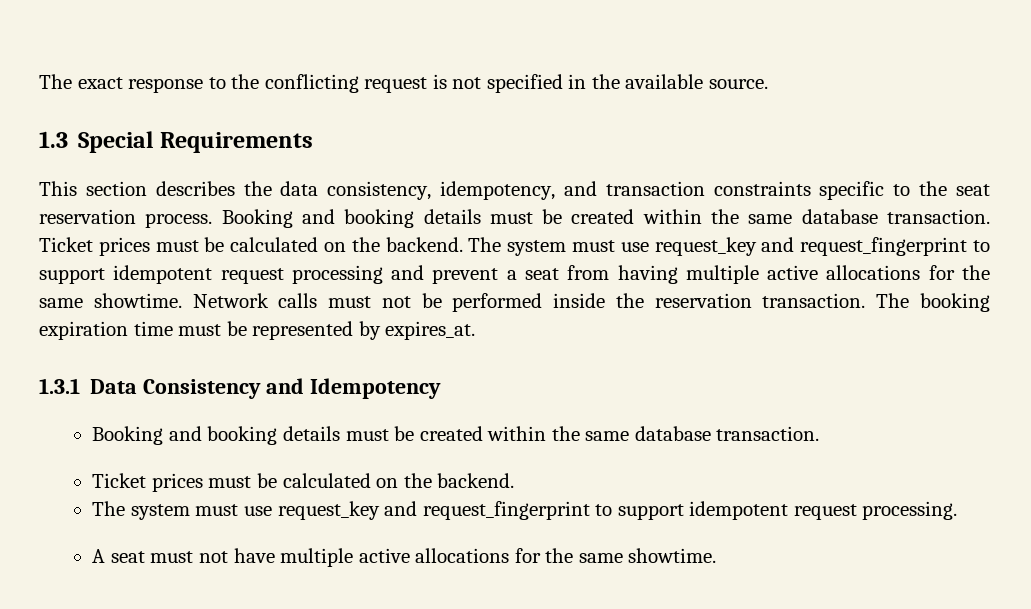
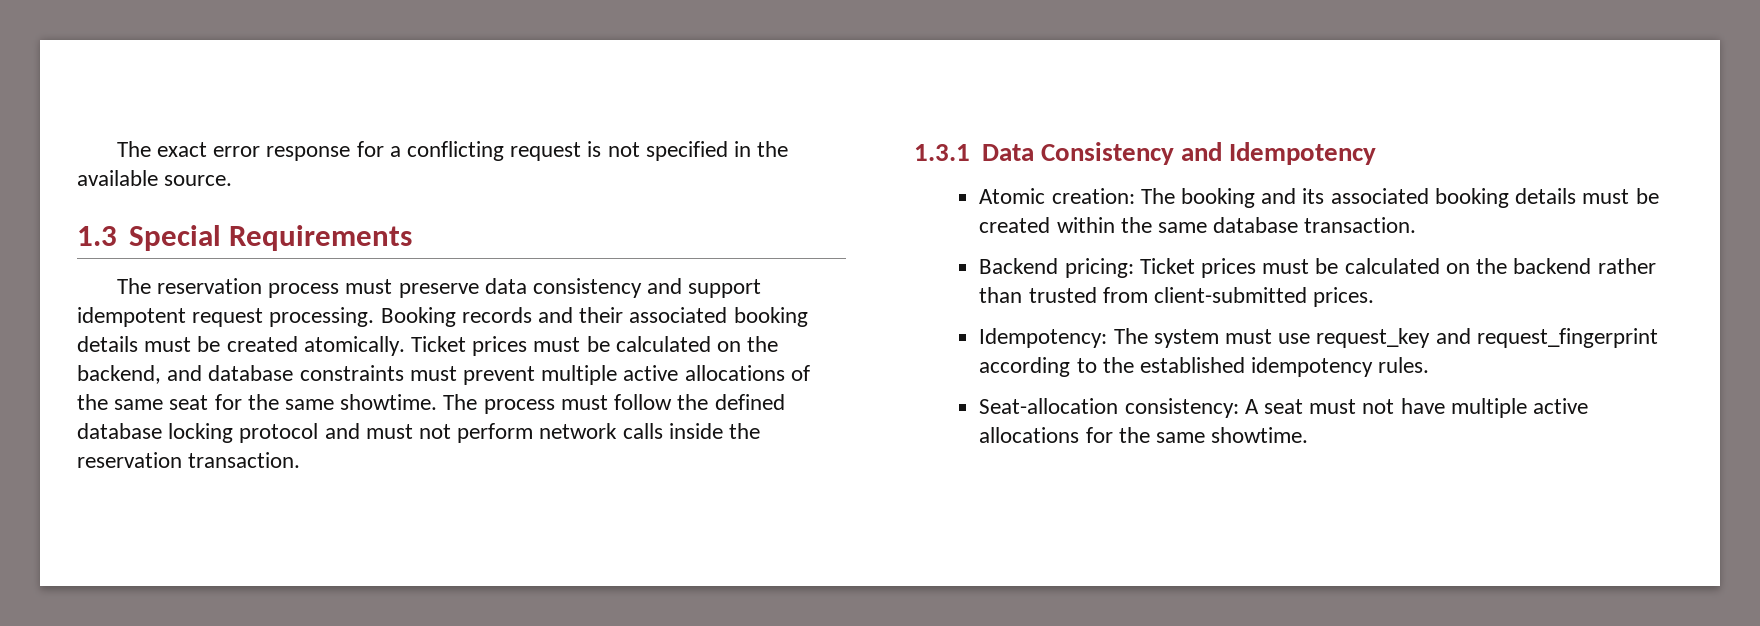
- The exact response to the conflicting request is not specified in the available source.
+ The exact error response for a conflicting request is not specified in the available source.
- This section describes the data consistency, idempotency, and transaction constraints specific to the seat reservation process. Booking and booking details must be created within the same database transaction. Ticket prices must be calculated on the backend. The system must use request_key and request_fingerprint to support idempotent request processing and prevent a seat from having multiple active allocations for the same showtime. Network calls must not be performed inside the reservation transaction. The booking expiration time must be represented by expires_at.
+ The reservation process must preserve data consistency and support idempotent request processing. Booking records and their associated booking details must be created atomically. Ticket prices must be calculated on the backend, and database constraints must prevent multiple active allocations of the same seat for the same showtime. The process must follow the defined database locking protocol and must not perform network calls inside the reservation transaction.
  1.3.1 Data Consistency and Idempotency
- Booking and booking details must be created within the same database transaction.
- Ticket prices must be calculated on the backend.
- The system must use request_key and request_fingerprint to support idempotent request processing.
- A seat must not have multiple active allocations for the same showtime.
+ Atomic creation: The booking and its associated booking details must be created within the same database transaction.
+ Backend pricing: Ticket prices must be calculated on the backend rather than trusted from client-submitted prices.
+ Idempotency: The system must use request_key and request_fingerprint according to the established idempotency rules.
+ Seat-allocation consistency: A seat must not have multiple active allocations for the same showtime.

